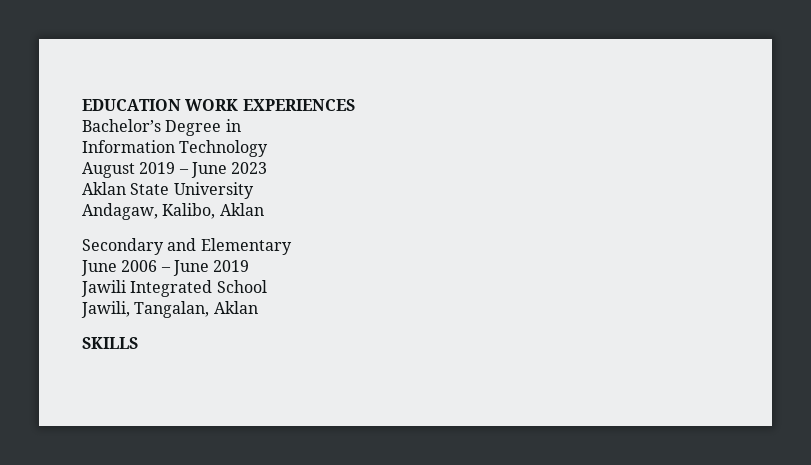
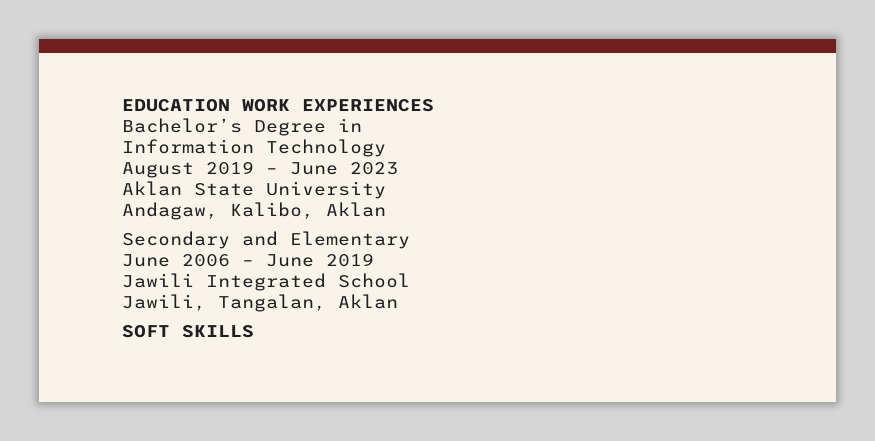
- SKILLS
+ SOFT SKILLS

